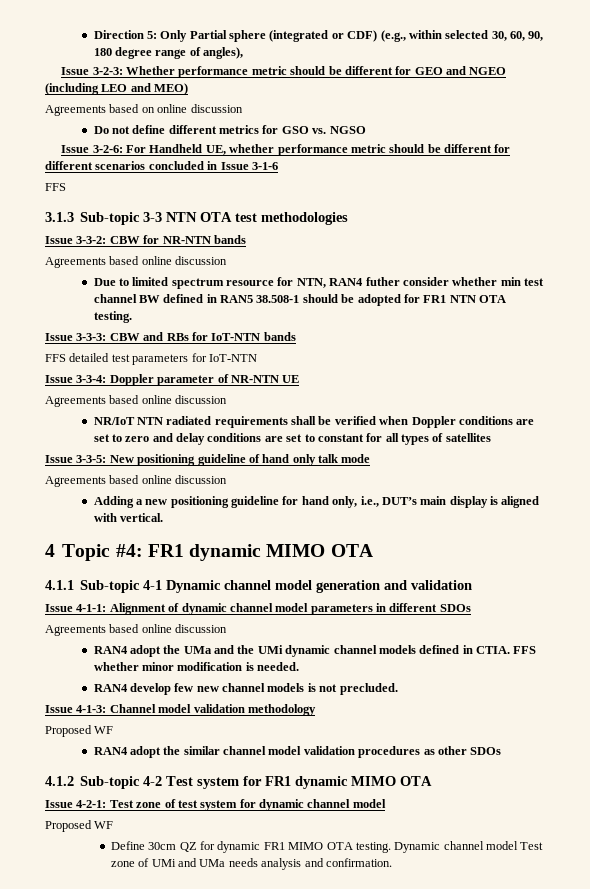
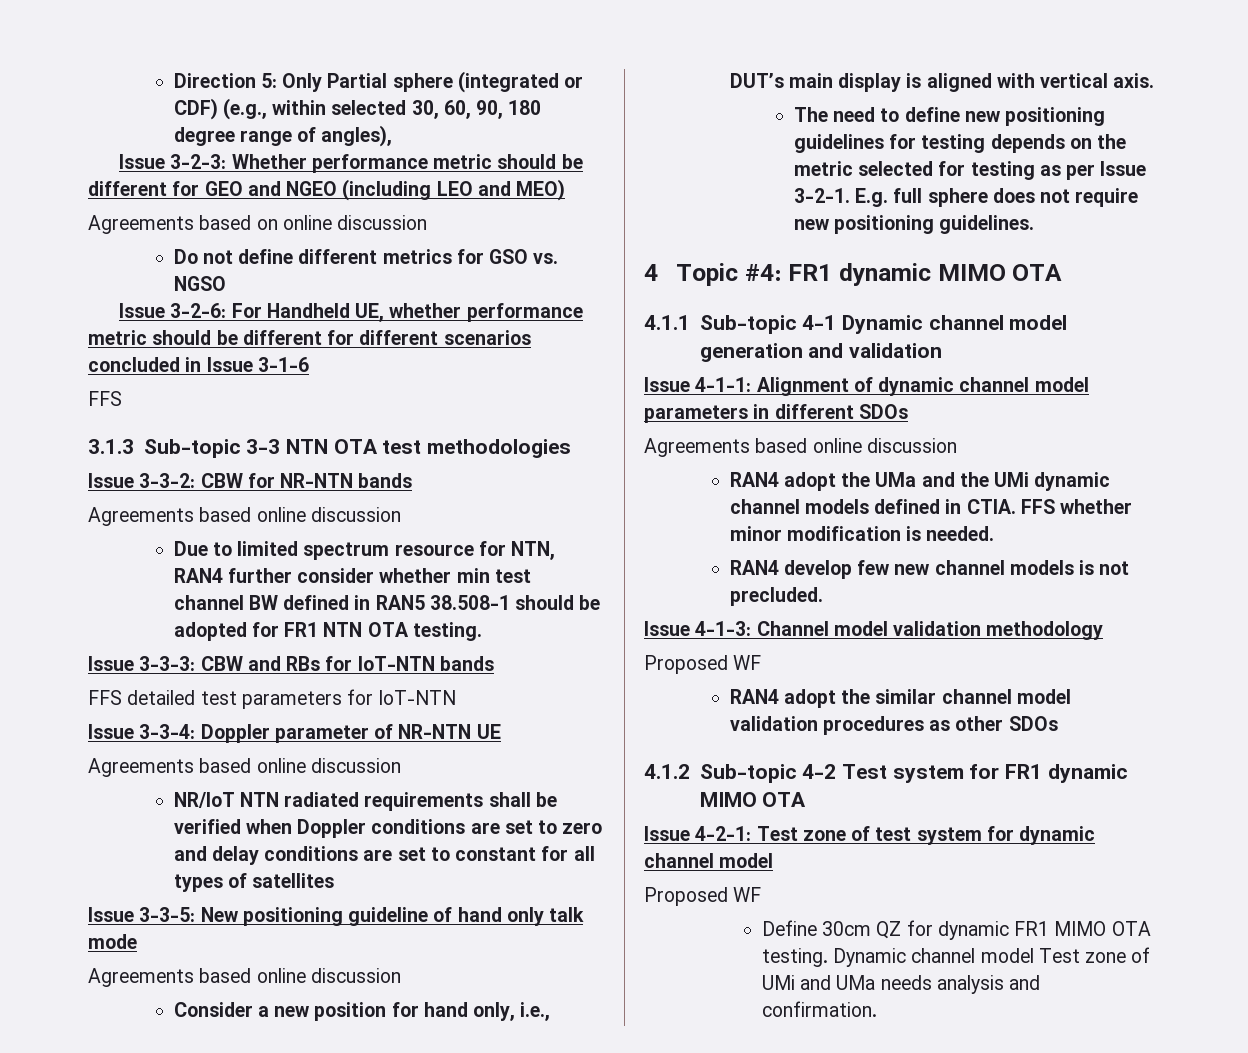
- Due to limited spectrum resource for NTN, RAN4 futher consider whether min test channel BW defined in RAN5 38.508-1 should be adopted for FR1 NTN OTA testing.
+ Due to limited spectrum resource for NTN, RAN4 further consider whether min test channel BW defined in RAN5 38.508-1 should be adopted for FR1 NTN OTA testing.
- Adding a new positioning guideline for hand only, i.e., DUT’s main display is aligned with vertical.
+ Consider a new position for hand only, i.e., DUT’s main display is aligned with vertical axis.
+ The need to define new positioning guidelines for testing depends on the metric selected for testing as per Issue 3-2-1. E.g. full sphere does not require new positioning guidelines.

